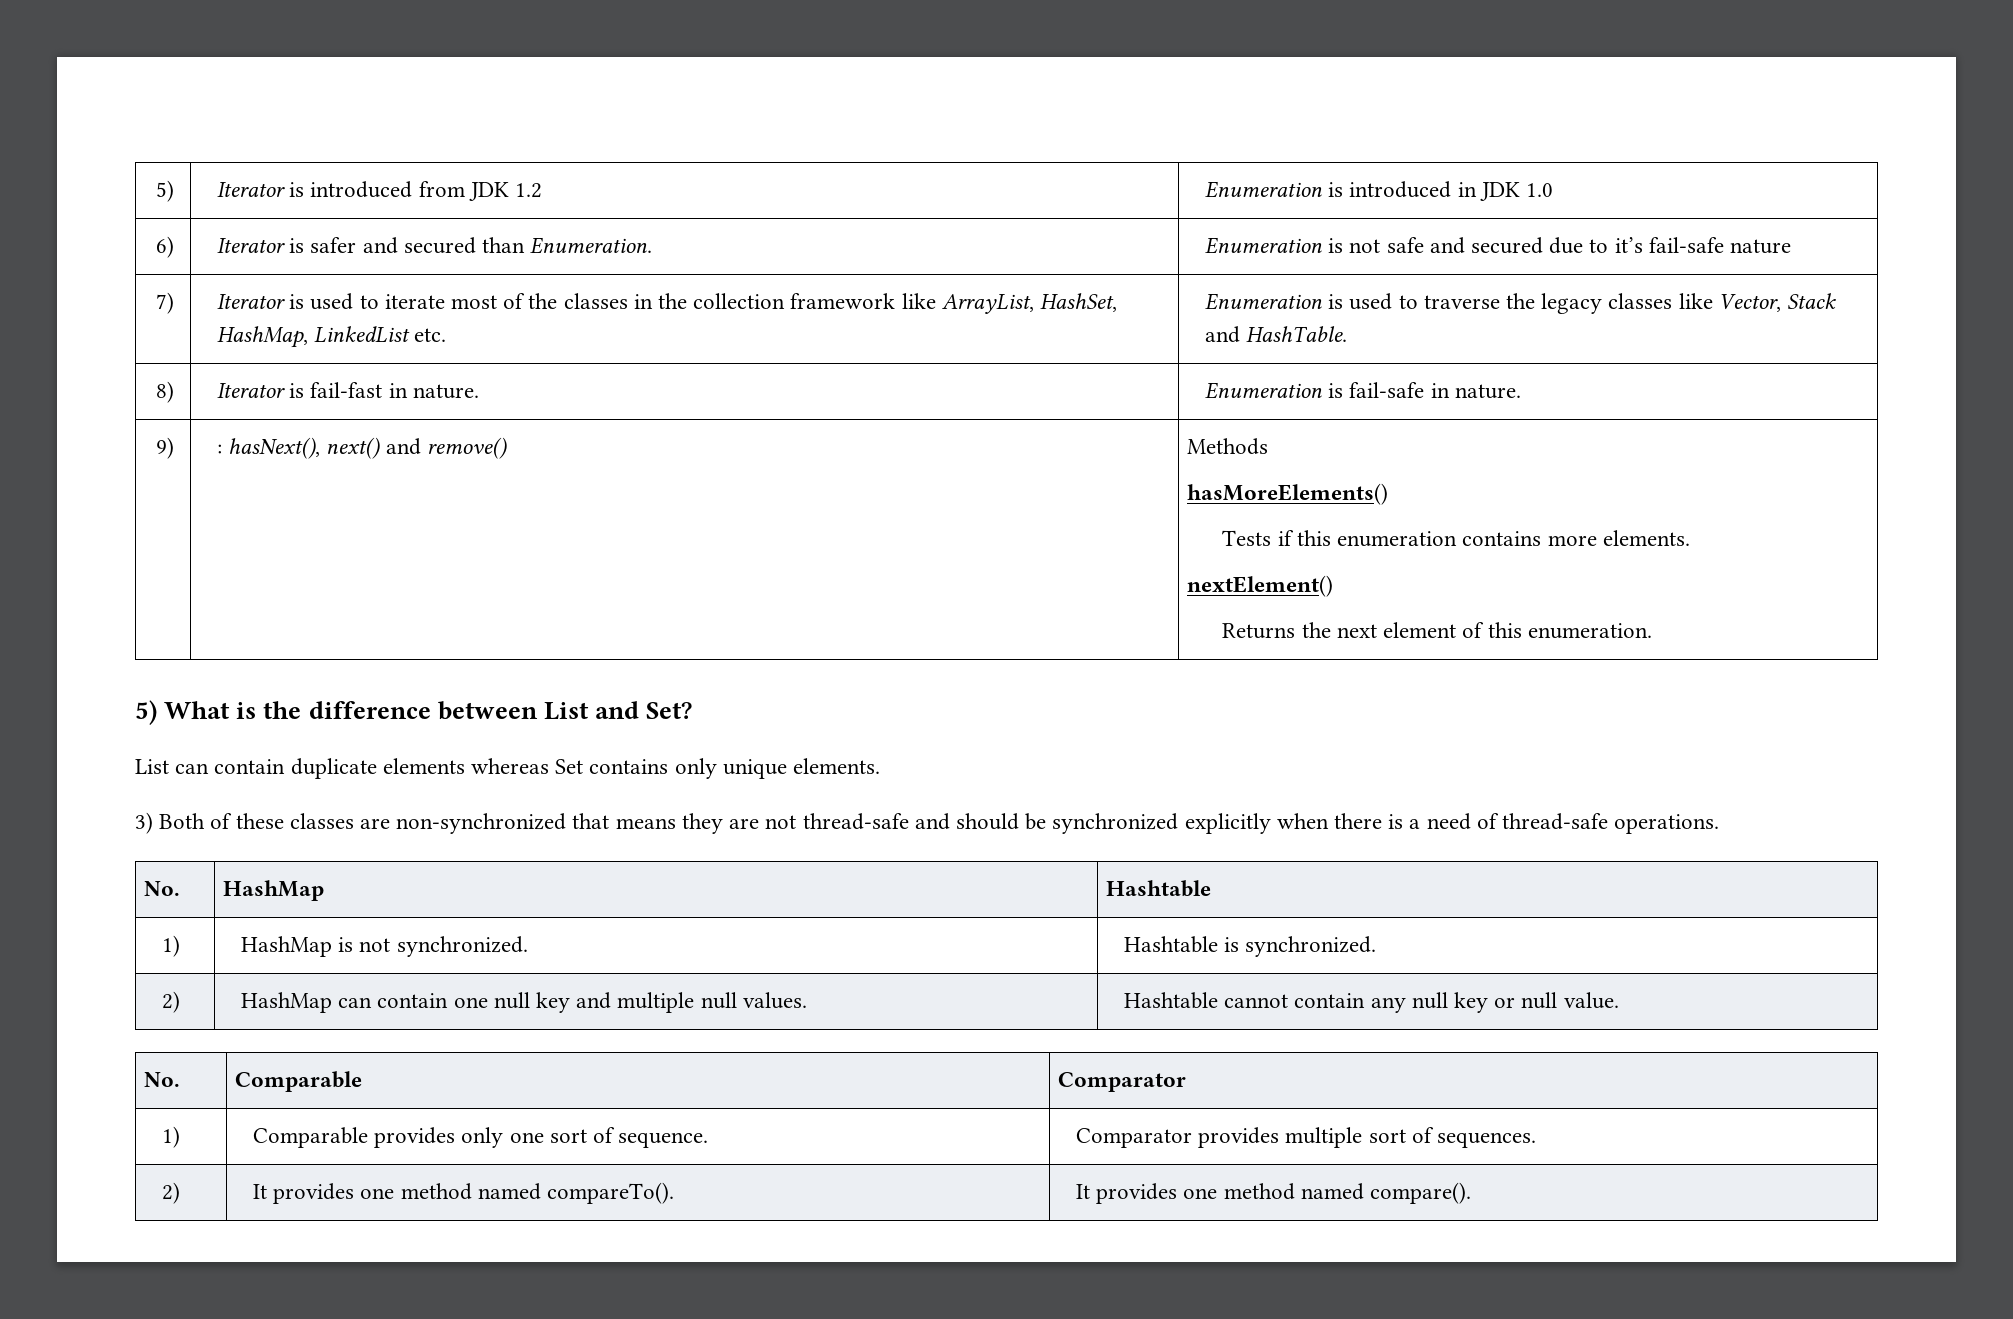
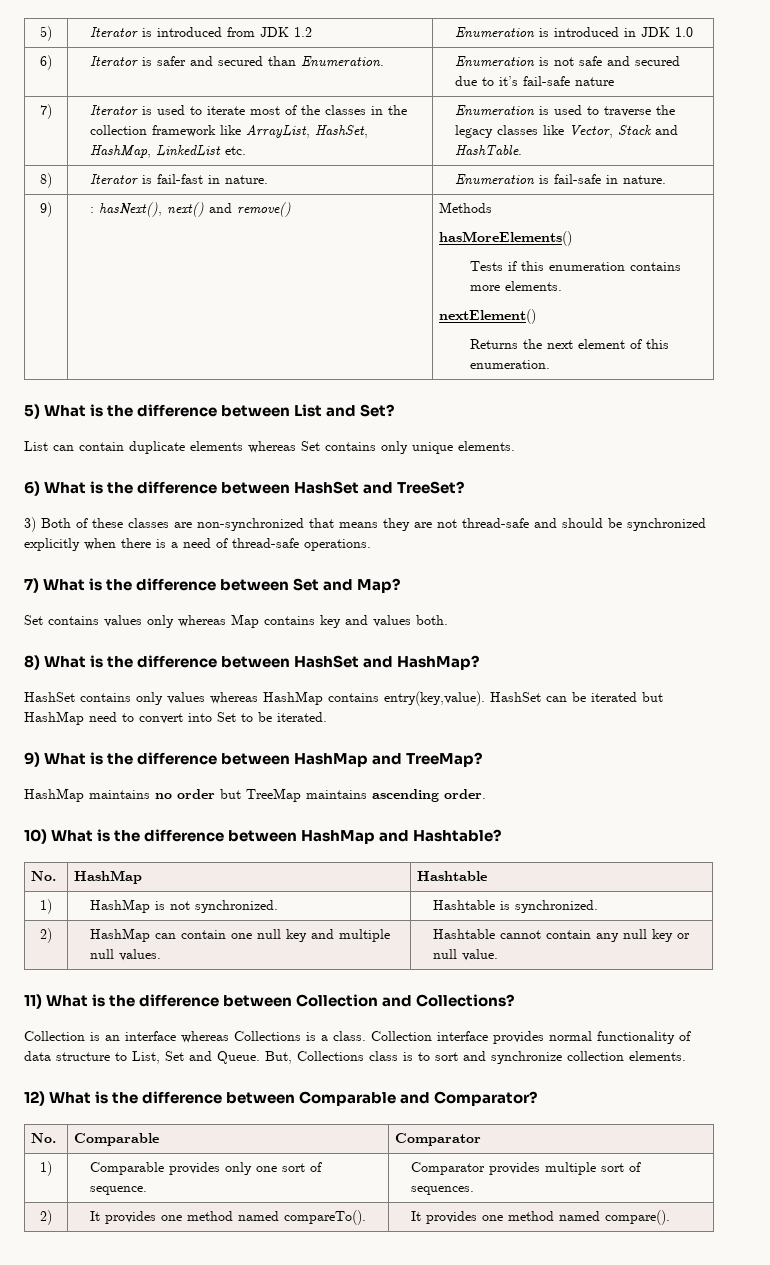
+ 6) What is the difference between HashSet and TreeSet?
+ 7) What is the difference between Set and Map?
+ Set contains values only whereas Map contains key and values both.
+ 8) What is the difference between HashSet and HashMap?
+ HashSet contains only values whereas HashMap contains entry(key,value). HashSet can be iterated but HashMap need to convert into Set to be iterated.
+ 9) What is the difference between HashMap and TreeMap?
+ HashMap maintains no order but TreeMap maintains ascending order.
+ 10) What is the difference between HashMap and Hashtable?
+ 11) What is the difference between Collection and Collections?
+ Collection is an interface whereas Collections is a class. Collection interface provides normal functionality of data structure to List, Set and Queue. But, Collections class is to sort and synchronize collection elements.
+ 12) What is the difference between Comparable and Comparator?

